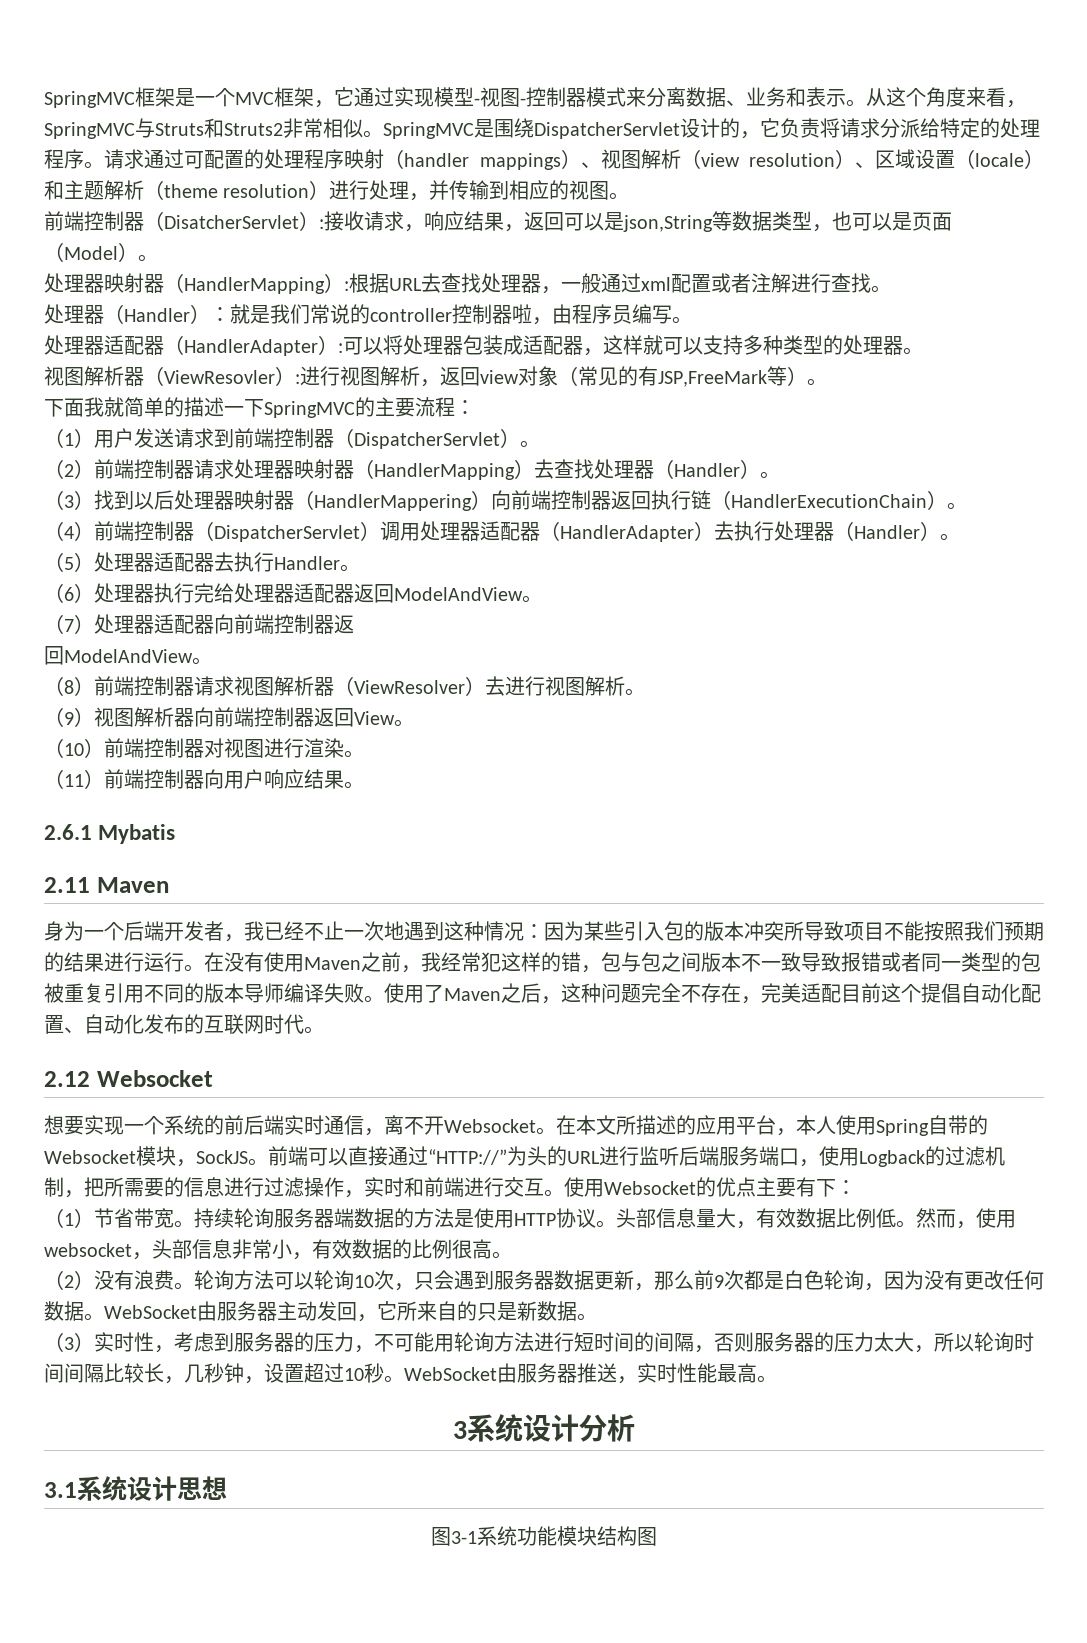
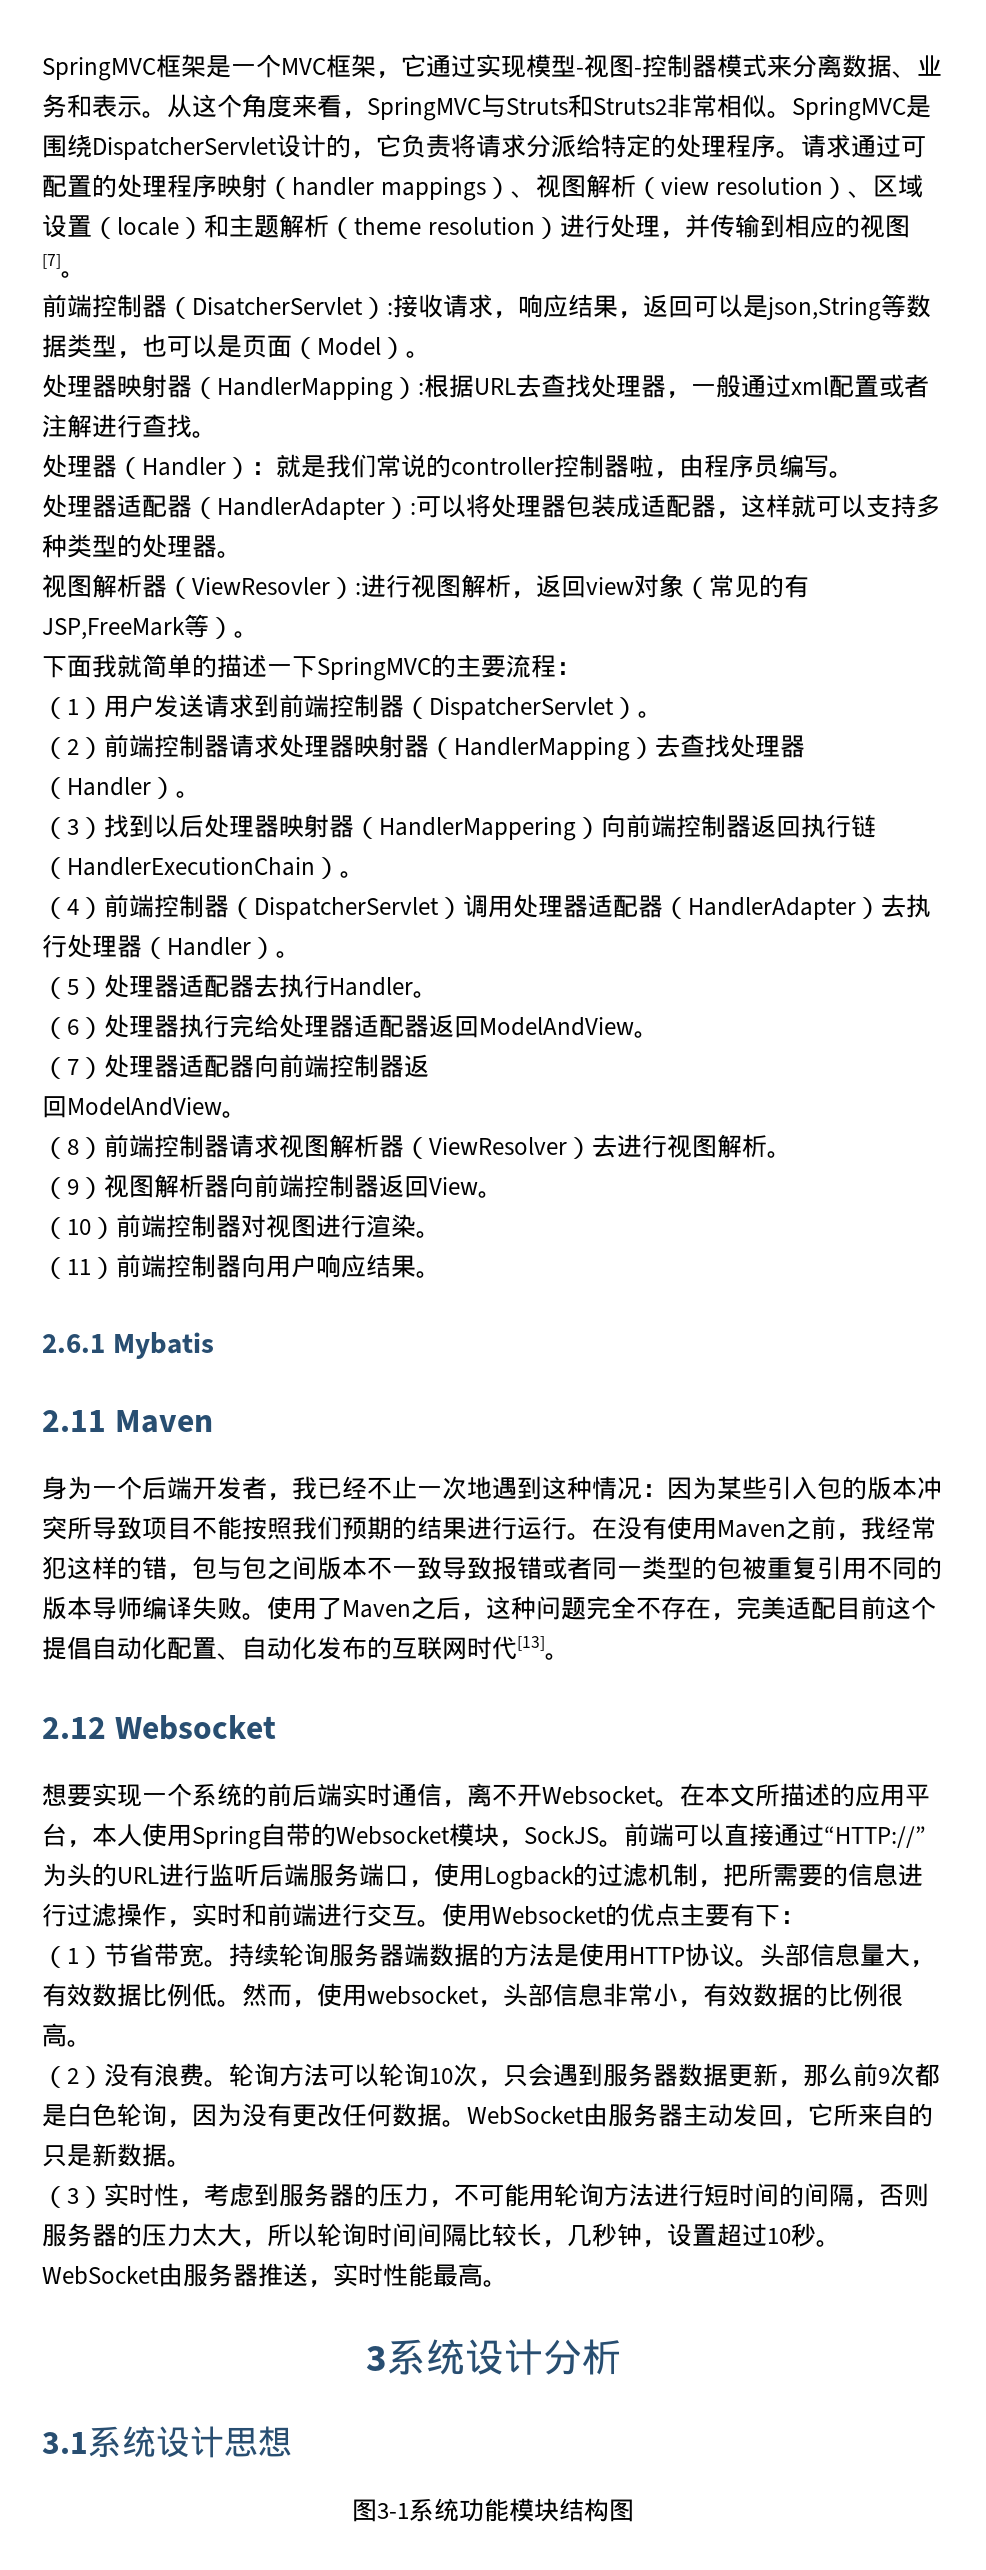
- 请求通过可配置的处理程序映射（handler mappings）、视图解析（view resolution）、区域设置（locale）和主题解析（theme resolution）进行处理，并传输到相应的视图。
+ 请求通过可配置的处理程序映射（handler mappings）、视图解析（view resolution）、区域设置（locale）和主题解析（theme resolution）进行处理，并传输到相应的视图[7]。
- 使用了Maven之后，这种问题完全不存在，完美适配目前这个提倡自动化配置、自动化发布的互联网时代。
+ 使用了Maven之后，这种问题完全不存在，完美适配目前这个提倡自动化配置、自动化发布的互联网时代[13]。

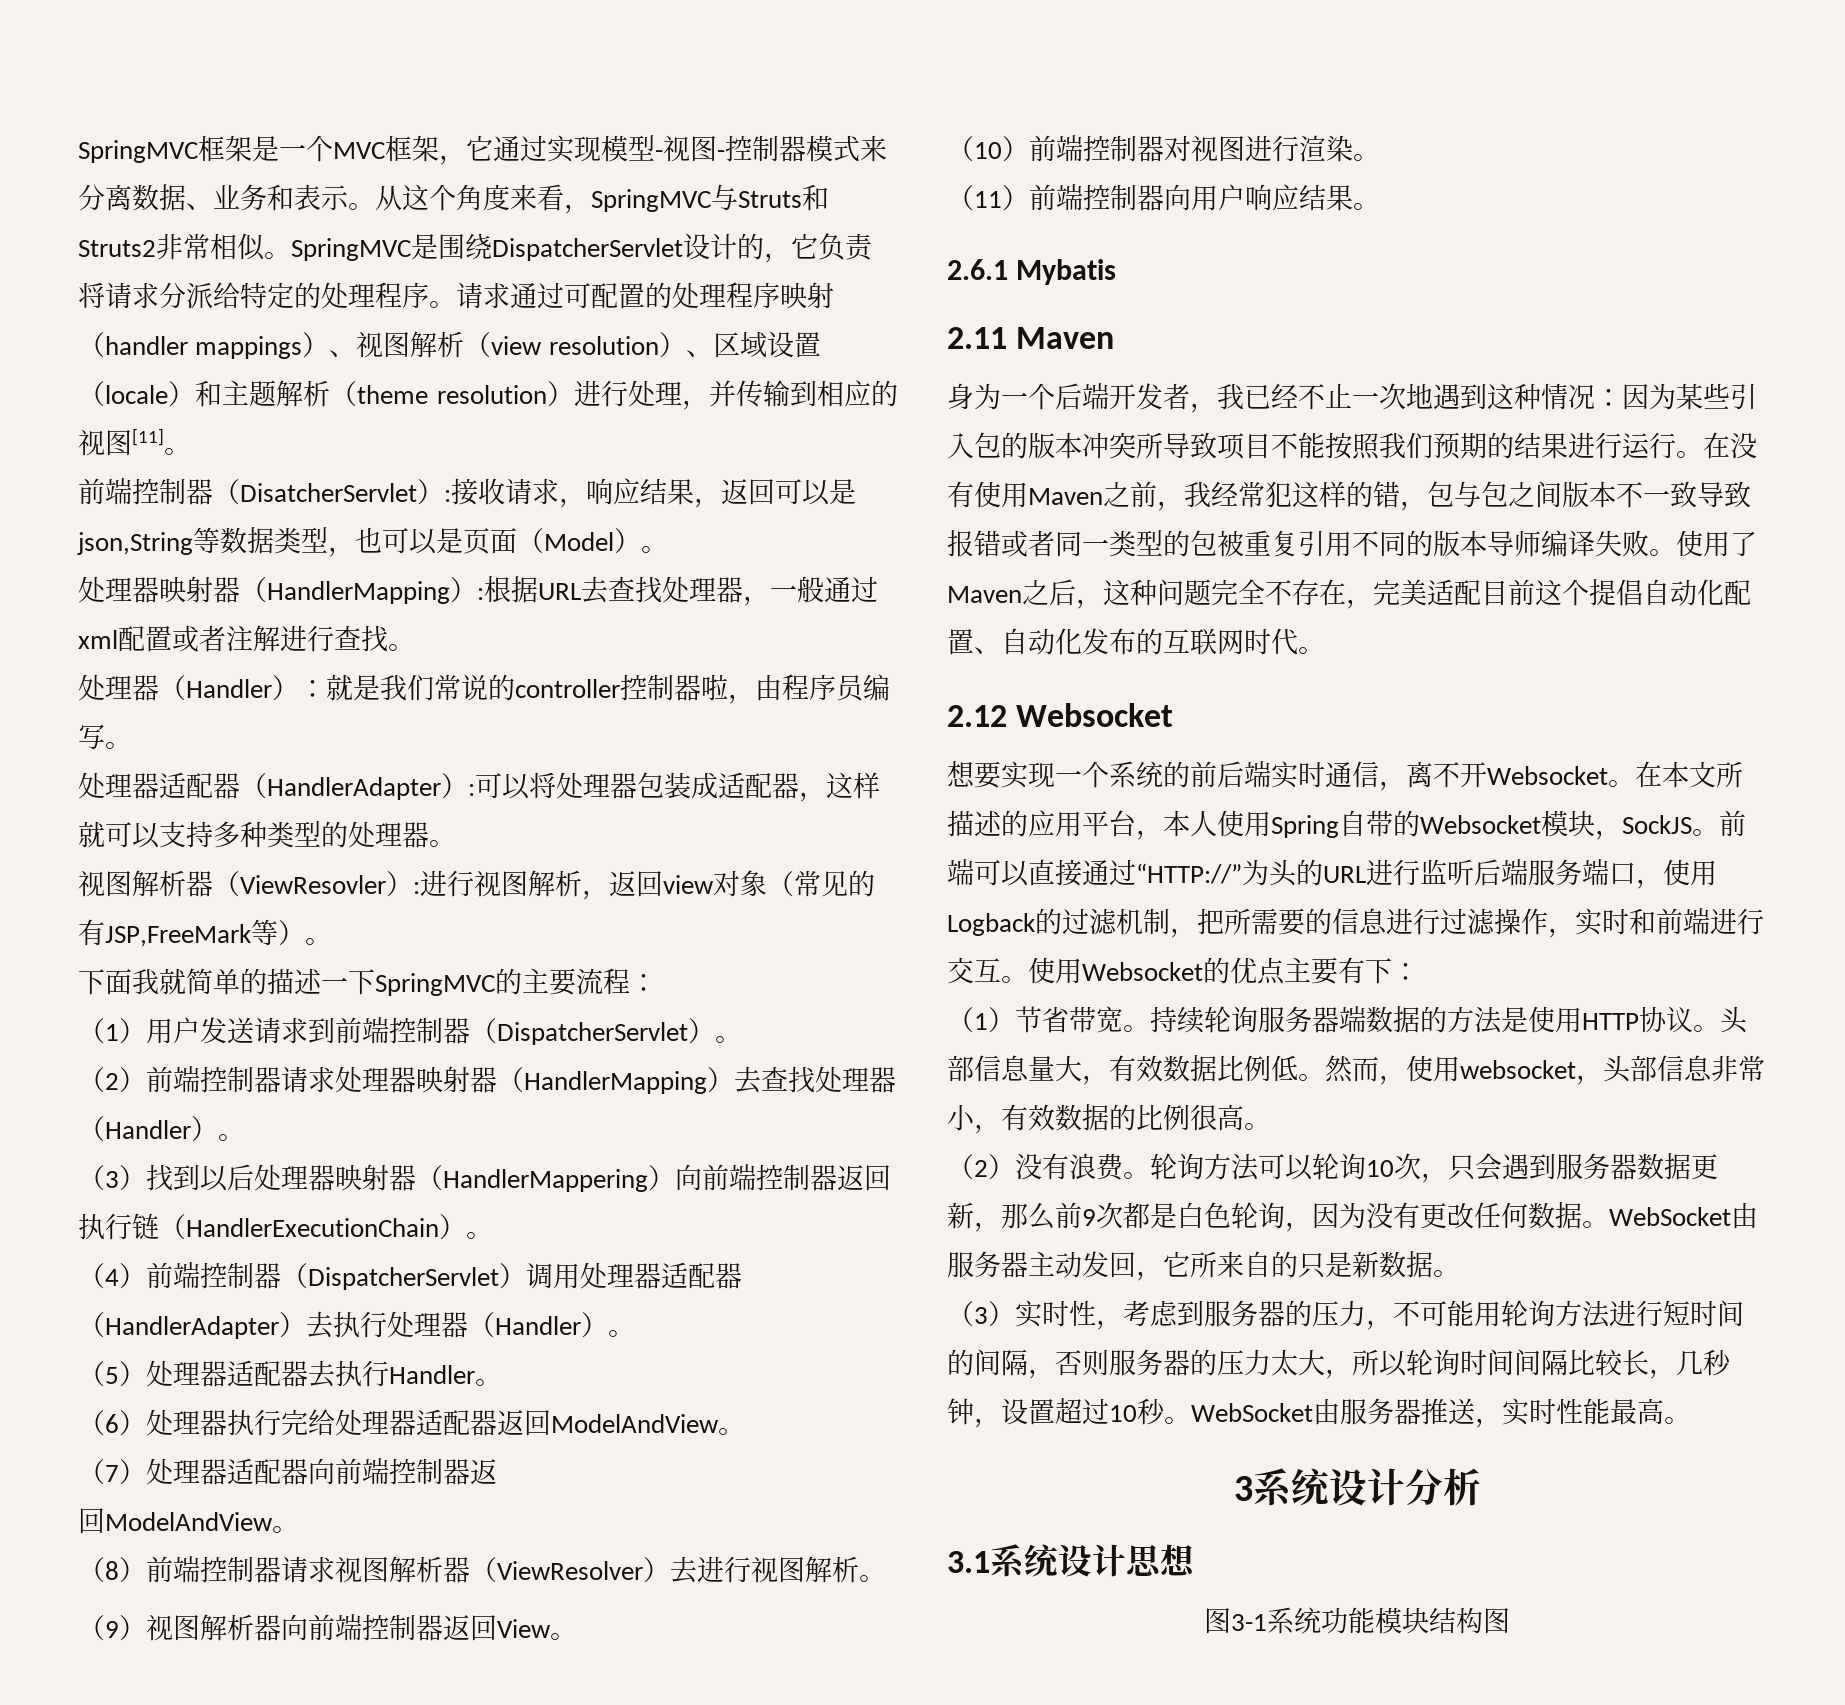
- 请求通过可配置的处理程序映射（handler mappings）、视图解析（view resolution）、区域设置（locale）和主题解析（theme resolution）进行处理，并传输到相应的视图[7]。
+ 请求通过可配置的处理程序映射（handler mappings）、视图解析（view resolution）、区域设置（locale）和主题解析（theme resolution）进行处理，并传输到相应的视图[11]。
- 使用了Maven之后，这种问题完全不存在，完美适配目前这个提倡自动化配置、自动化发布的互联网时代[13]。
+ 使用了Maven之后，这种问题完全不存在，完美适配目前这个提倡自动化配置、自动化发布的互联网时代。

